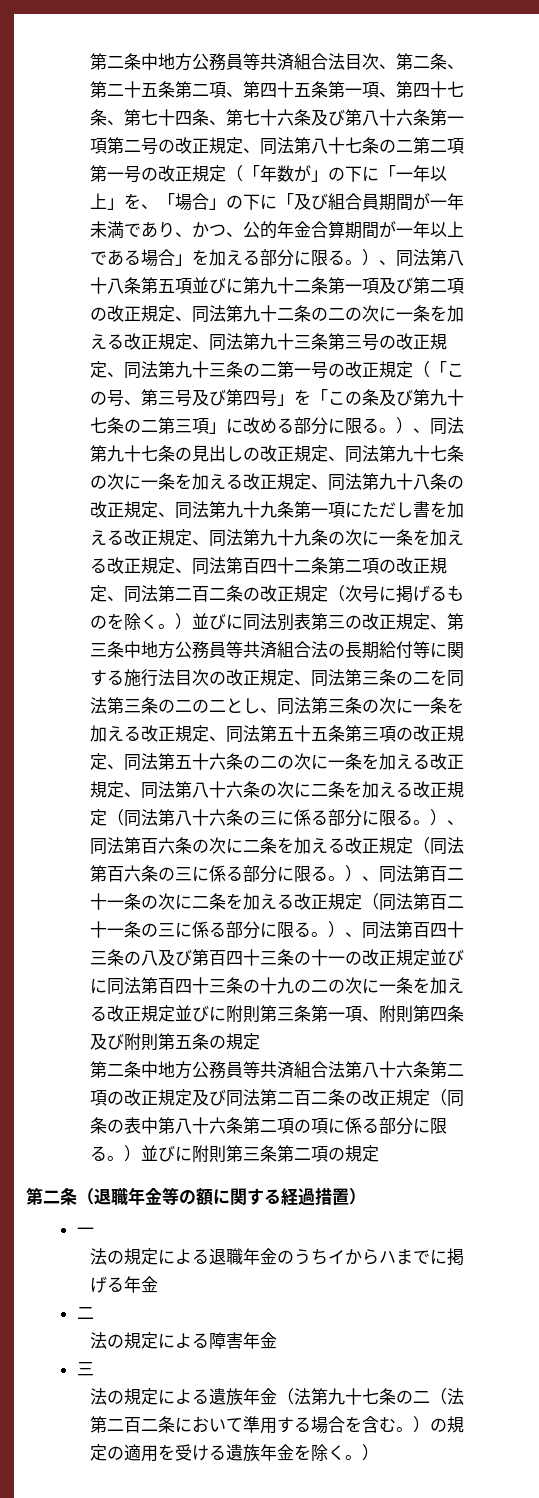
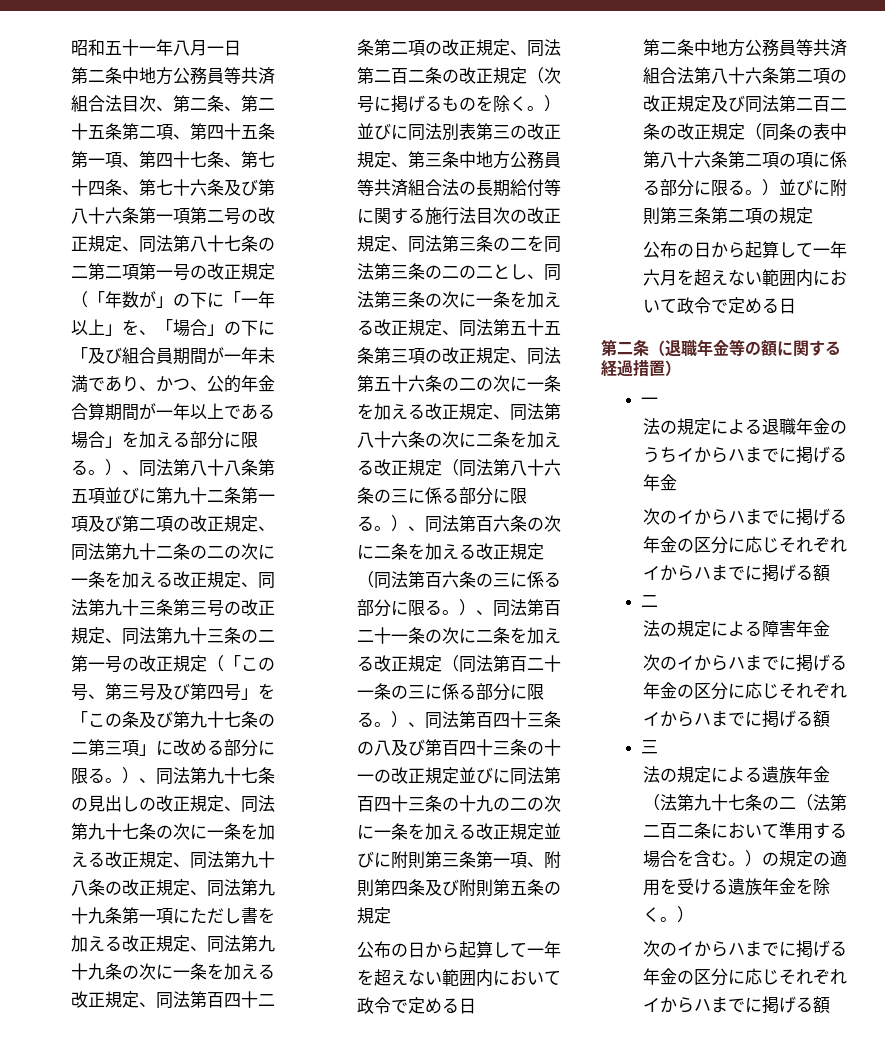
+ 昭和五十一年八月一日
+ 公布の日から起算して一年を超えない範囲内において政令で定める日
+ 公布の日から起算して一年六月を超えない範囲内において政令で定める日
  法の規定による退職年金のうちイからハまでに掲げる年金
+ 次のイからハまでに掲げる年金の区分に応じそれぞれイからハまでに掲げる額
  法の規定による障害年金
+ 次のイからハまでに掲げる年金の区分に応じそれぞれイからハまでに掲げる額
  法の規定による遺族年金（法第九十七条の二（法第二百二条において準用する場合を含む。）の規定の適用を受ける遺族年金を除く。）
+ 次のイからハまでに掲げる年金の区分に応じそれぞれイからハまでに掲げる額

